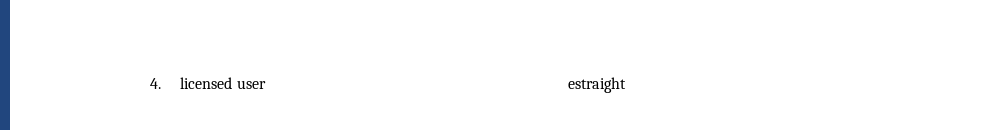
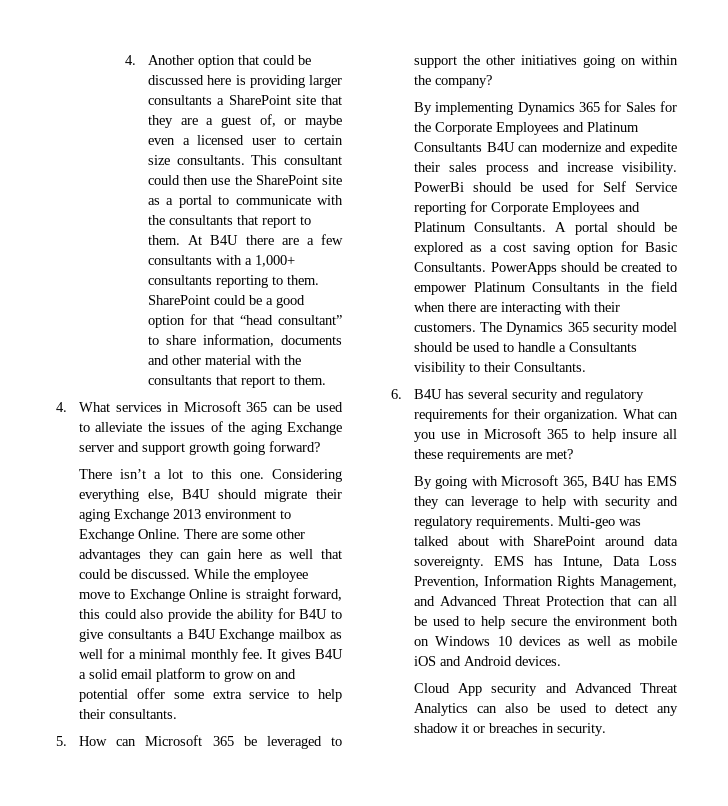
- 4. licensed user
- estraight
+ 4. Another option that could be discussed here is providing larger consultants a SharePoint site that they are a guest of, or maybe even a licensed user to certain size consultants. This consultant could then use the SharePoint site as a portal to communicate with the consultants that report to them. At B4U there are a few consultants with a 1,000+ consultants reporting to them. SharePoint could be a good option for that “head consultant” to share information, documents and other material with the consultants that report to them.
+ 4. What services in Microsoft 365 can be used to alleviate the issues of the aging Exchange server and support growth going forward?
+ There isn’t a lot to this one. Considering everything else, B4U should migrate their aging Exchange 2013 environment to Exchange Online. There are some other advantages they can gain here as well that could be discussed. While the employee move to Exchange Online is straight forward, this could also provide the ability for B4U to give consultants a B4U Exchange mailbox as well for a minimal monthly fee. It gives B4U a solid email platform to grow on and potential offer some extra service to help their consultants.
+ 5. How can Microsoft 365 be leveraged to support the other initiatives going on within the company?
+ By implementing Dynamics 365 for Sales for the Corporate Employees and Platinum Consultants B4U can modernize and expedite their sales process and increase visibility. PowerBi should be used for Self Service reporting for Corporate Employees and Platinum Consultants. A portal should be explored as a cost saving option for Basic Consultants. PowerApps should be created to empower Platinum Consultants in the field when there are interacting with their customers. The Dynamics 365 security model should be used to handle a Consultants visibility to their Consultants.
+ 6. B4U has several security and regulatory requirements for their organization. What can you use in Microsoft 365 to help insure all these requirements are met?
+ By going with Microsoft 365, B4U has EMS they can leverage to help with security and regulatory requirements. Multi-geo was talked about with SharePoint around data sovereignty. EMS has Intune, Data Loss Prevention, Information Rights Management, and Advanced Threat Protection that can all be used to help secure the environment both on Windows 10 devices as well as mobile iOS and Android devices.
+ Cloud App security and Advanced Threat Analytics can also be used to detect any shadow it or breaches in security.

